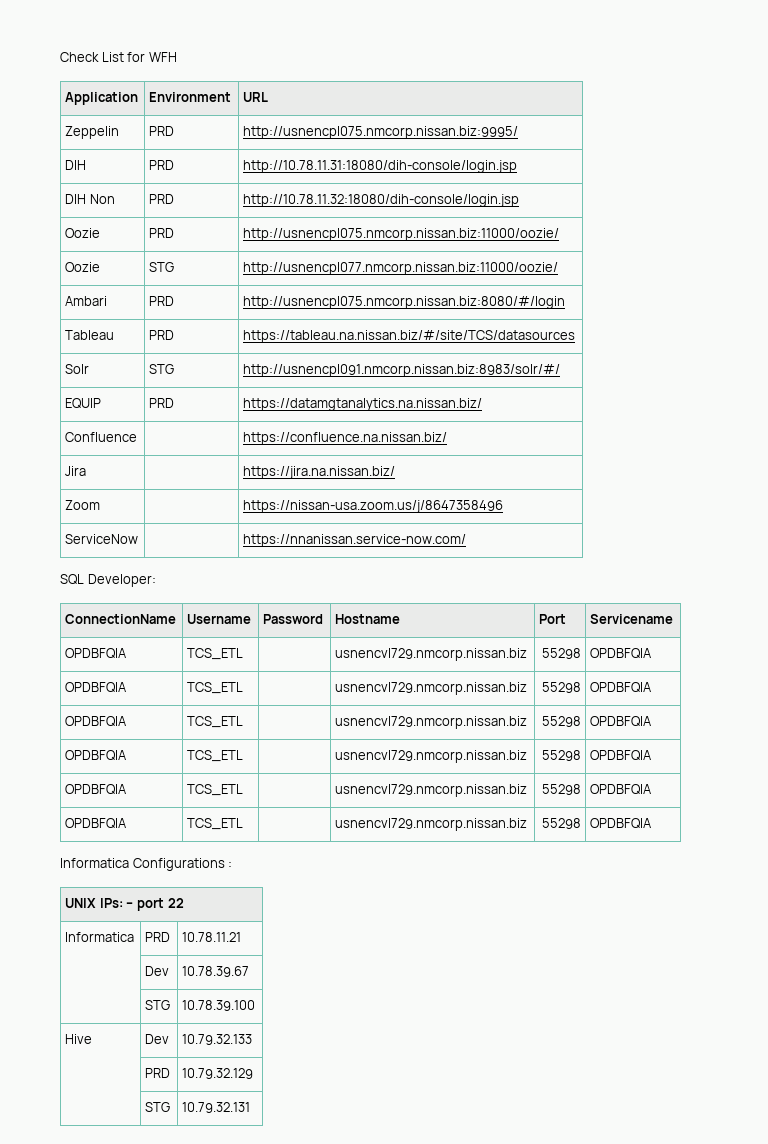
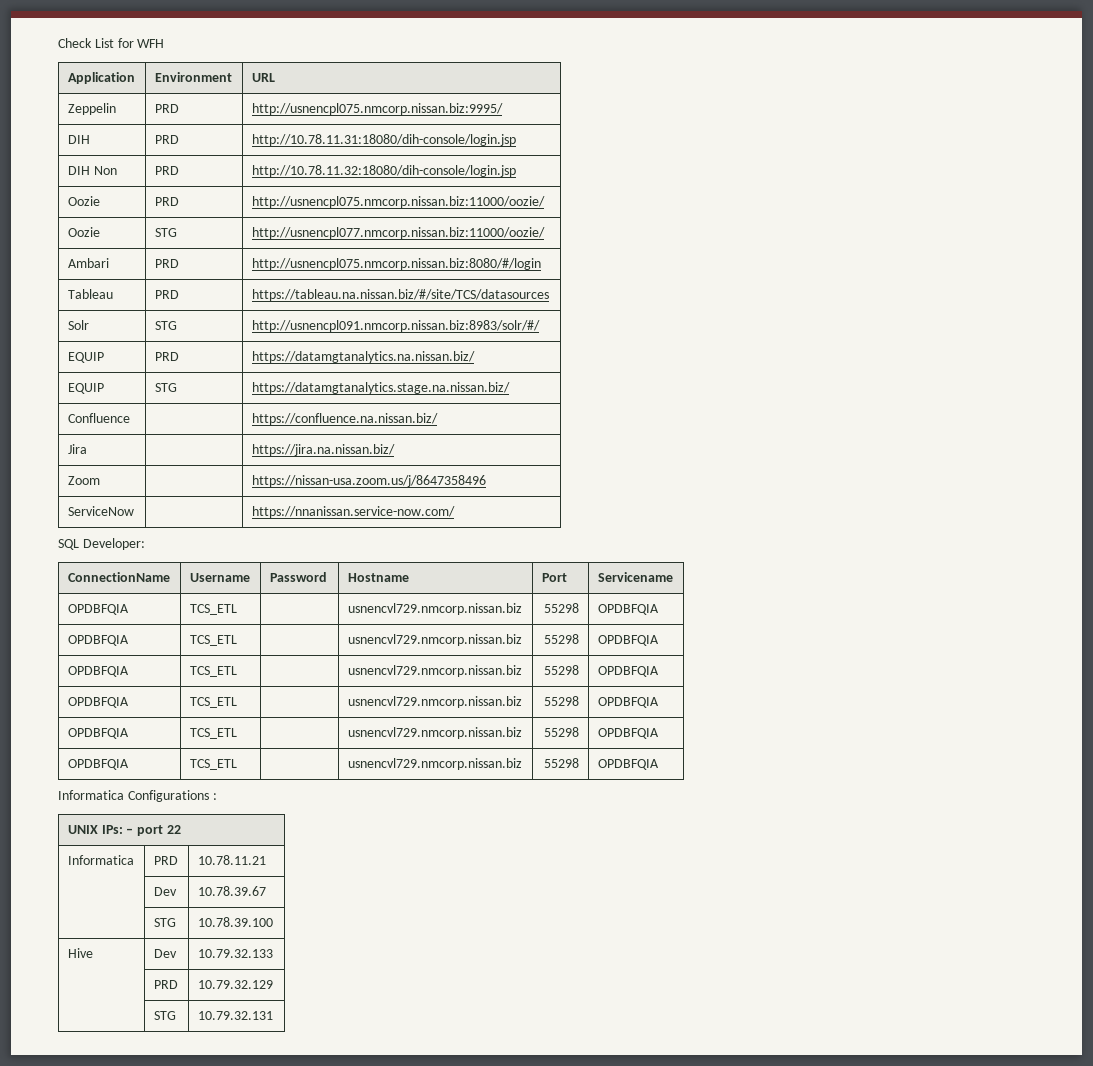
+ EQUIP | STG | https://datamgtanalytics.stage.na.nissan.biz/

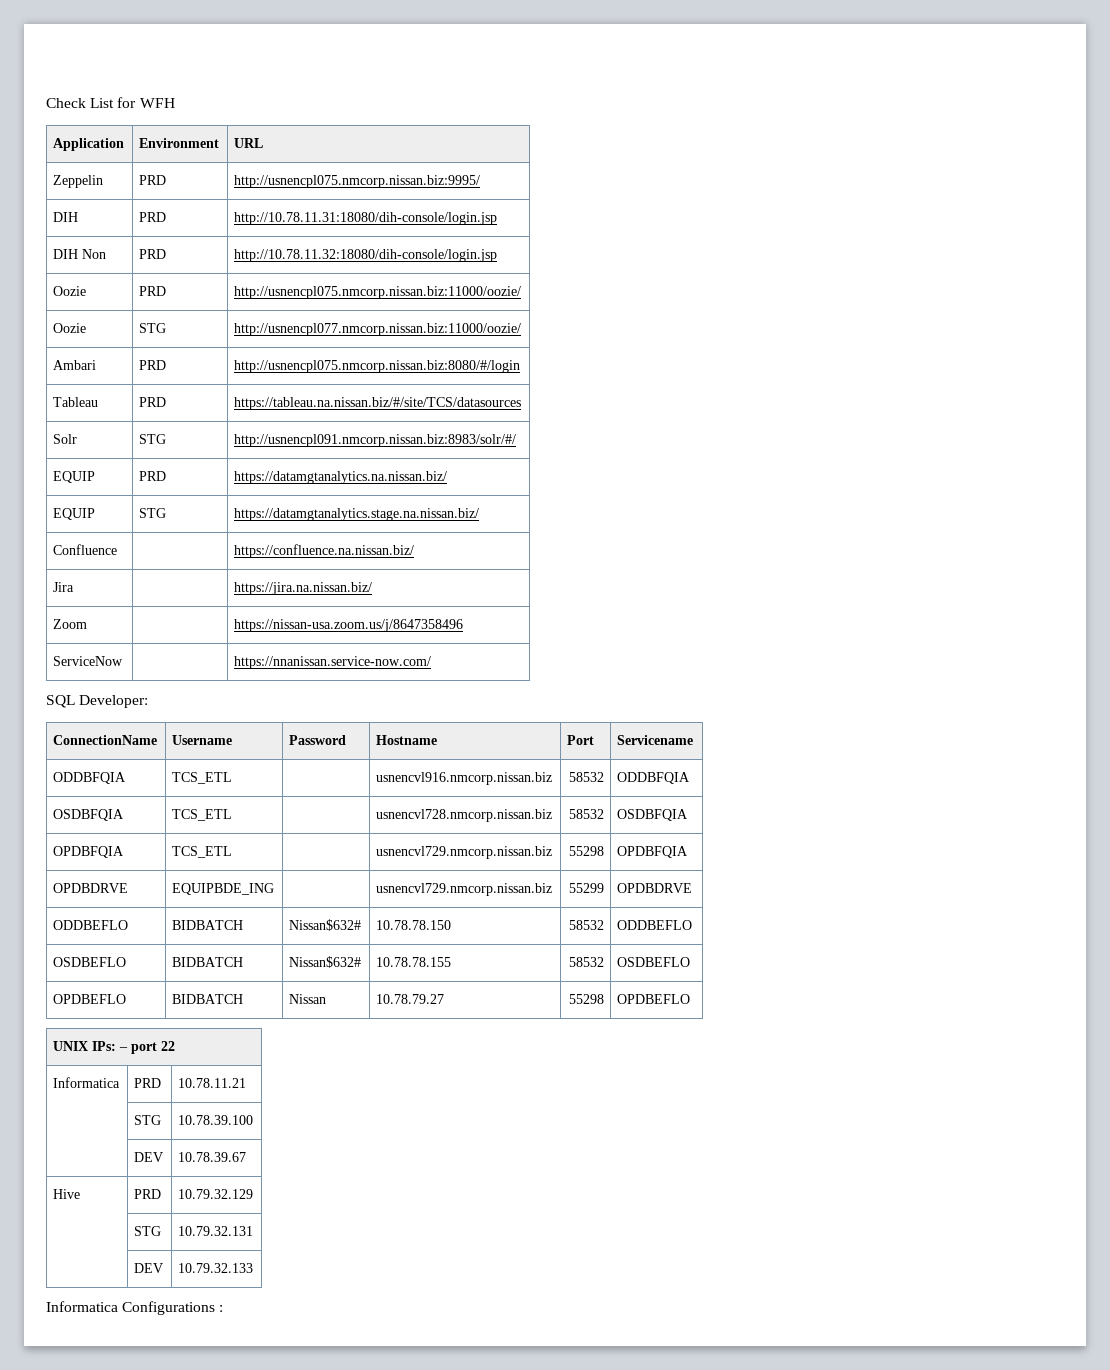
  ConnectionName | Username | Password | Hostname | Port | Servicename
+ ODDBFQIA | TCS_ETL | | usnencvl916.nmcorp.nissan.biz | 58532 | ODDBFQIA
+ OSDBFQIA | TCS_ETL | | usnencvl728.nmcorp.nissan.biz | 58532 | OSDBFQIA
  OPDBFQIA | TCS_ETL | | usnencvl729.nmcorp.nissan.biz | 55298 | OPDBFQIA
- OPDBFQIA | TCS_ETL | | usnencvl729.nmcorp.nissan.biz | 55298 | OPDBFQIA
- OPDBFQIA | TCS_ETL | | usnencvl729.nmcorp.nissan.biz | 55298 | OPDBFQIA
- OPDBFQIA | TCS_ETL | | usnencvl729.nmcorp.nissan.biz | 55298 | OPDBFQIA
- OPDBFQIA | TCS_ETL | | usnencvl729.nmcorp.nissan.biz | 55298 | OPDBFQIA
- OPDBFQIA | TCS_ETL | | usnencvl729.nmcorp.nissan.biz | 55298 | OPDBFQIA
- Informatica Configurations :
+ OPDBDRVE | EQUIPBDE_ING | | usnencvl729.nmcorp.nissan.biz | 55299 | OPDBDRVE
+ ODDBEFLO | BIDBATCH | Nissan$632# | 10.78.78.150 | 58532 | ODDBEFLO
+ OSDBEFLO | BIDBATCH | Nissan$632# | 10.78.78.155 | 58532 | OSDBEFLO
+ OPDBEFLO | BIDBATCH | Nissan | 10.78.79.27 | 55298 | OPDBEFLO
- | Dev | 10.78.39.67
+ | DEV | 10.78.39.67
- Hive | Dev | 10.79.32.133
- | PRD | 10.79.32.129
+ Hive | PRD | 10.79.32.129
+ | DEV | 10.79.32.133
+ Informatica Configurations :

